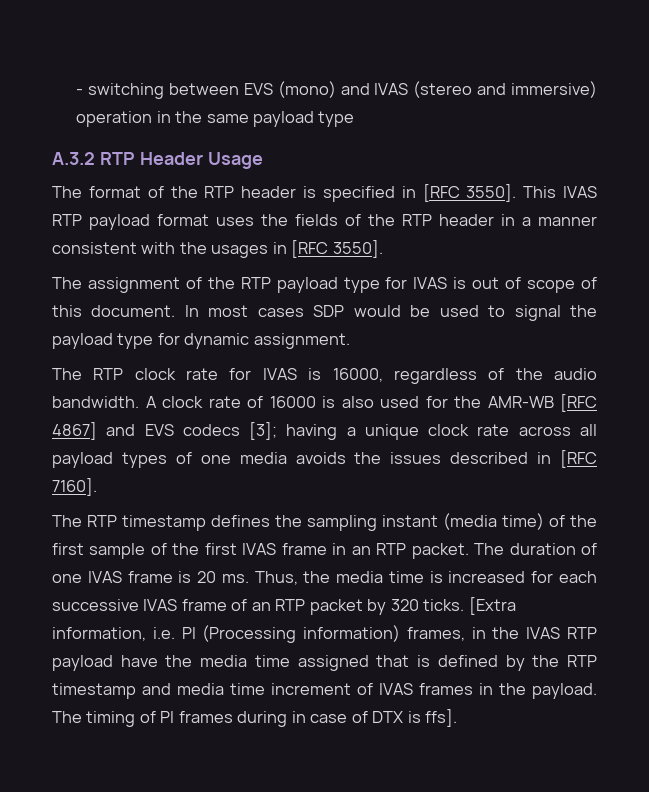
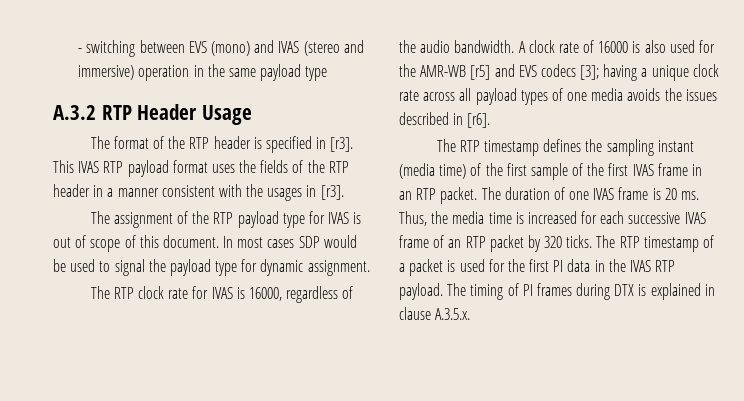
- The format of the RTP header is specified in [RFC 3550].
+ The format of the RTP header is specified in [r3].
- This IVAS RTP payload format uses the fields of the RTP header in a manner consistent with the usages in [RFC 3550].
+ This IVAS RTP payload format uses the fields of the RTP header in a manner consistent with the usages in [r3].
- A clock rate of 16000 is also used for the AMR-WB [RFC 4867] and EVS codecs [3]; having a unique clock rate across all payload types of one media avoids the issues described in [RFC 7160].
+ A clock rate of 16000 is also used for the AMR-WB [r5] and EVS codecs [3]; having a unique clock rate across all payload types of one media avoids the issues described in [r6].
- [Extra information, i.e. PI (Processing information) frames, in the IVAS RTP payload have the media time assigned that is defined by the RTP timestamp and media time increment of IVAS frames in the payload.
+ The RTP timestamp of a packet is used for the first PI data in the IVAS RTP payload.
- The timing of PI frames during in case of DTX is ffs].
+ The timing of PI frames during DTX is explained in clause A.3.5.x.

